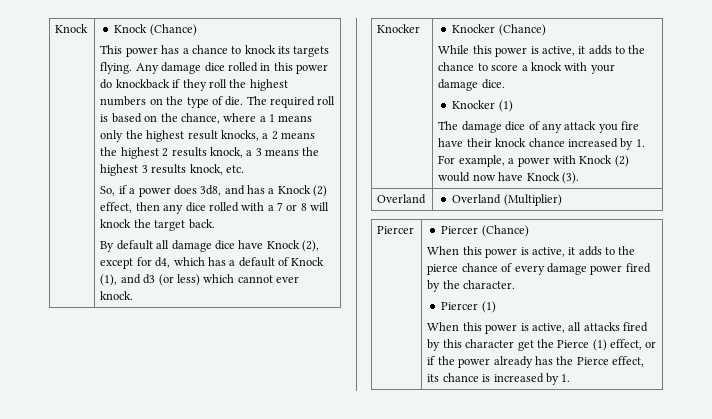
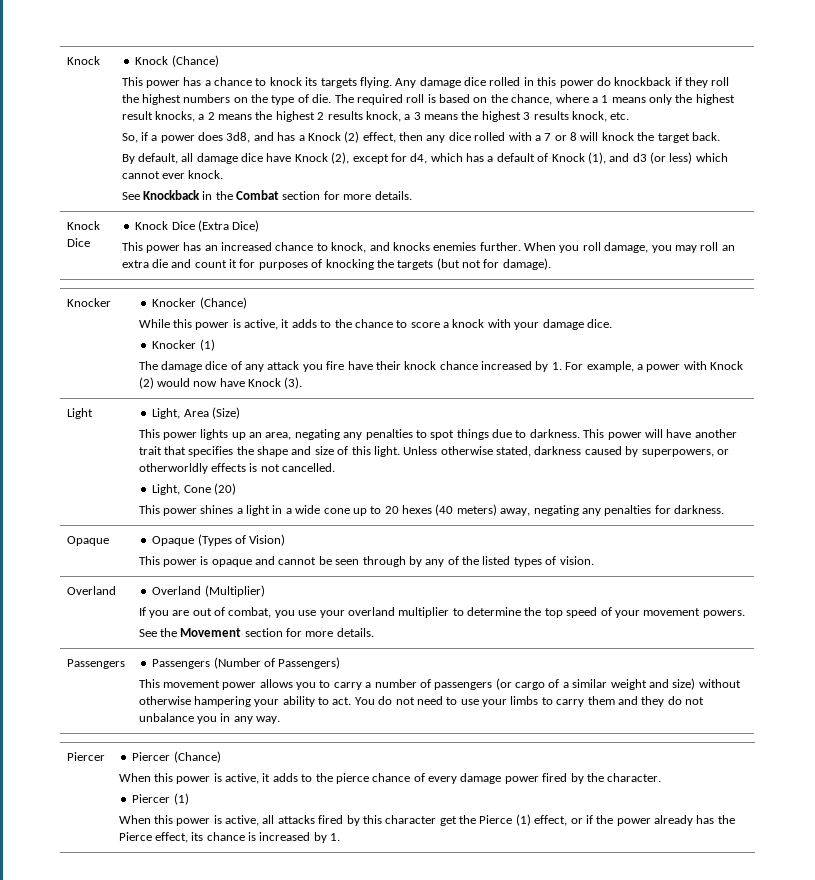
- By default all damage dice have Knock (2), except for d4, which has a default of Knock (1), and d3 (or less) which cannot ever knock.
+ By default, all damage dice have Knock (2), except for d4, which has a default of Knock (1), and d3 (or less) which cannot ever knock.
+ See Knockback in the Combat section for more details.
+ Knock Dice | Knock Dice (Extra Dice)
+ This power has an increased chance to knock, and knocks enemies further. When you roll damage, you may roll an extra die and count it for purposes of knocking the targets (but not for damage).
+ Light | Light, Area (Size)
+ This power lights up an area, negating any penalties to spot things due to darkness. This power will have another trait that specifies the shape and size of this light. Unless otherwise stated, darkness caused by superpowers, or otherworldly effects is not cancelled.
+ Light, Cone (20)
+ This power shines a light in a wide cone up to 20 hexes (40 meters) away, negating any penalties for darkness.
+ Opaque | Opaque (Types of Vision)
+ This power is opaque and cannot be seen through by any of the listed types of vision.
  Overland | Overland (Multiplier)
+ If you are out of combat, you use your overland multiplier to determine the top speed of your movement powers.
+ See the Movement section for more details.
+ Passengers | Passengers (Number of Passengers)
+ This movement power allows you to carry a number of passengers (or cargo of a similar weight and size) without otherwise hampering your ability to act. You do not need to use your limbs to carry them and they do not unbalance you in any way.

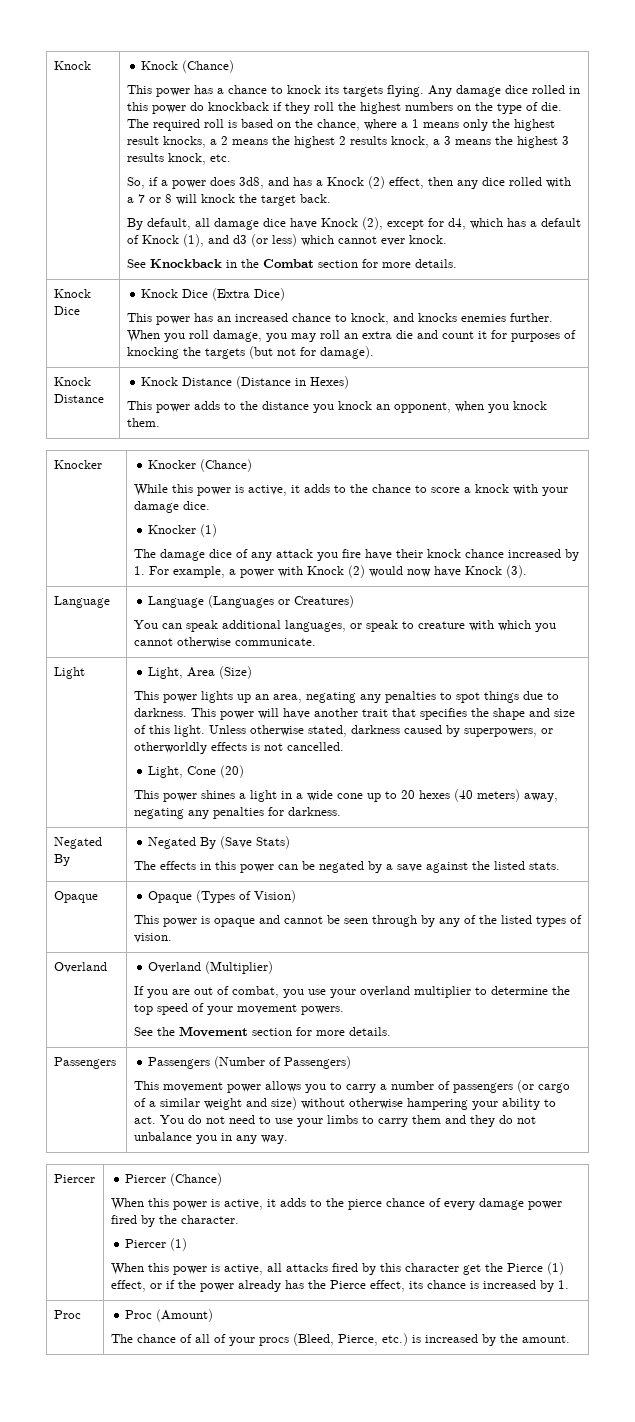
+ Knock Distance | Knock Distance (Distance in Hexes)
+ This power adds to the distance you knock an opponent, when you knock them.
+ Language | Language (Languages or Creatures)
+ You can speak additional languages, or speak to creature with which you cannot otherwise communicate.
+ Negated By | Negated By (Save Stats)
+ The effects in this power can be negated by a save against the listed stats.
+ Proc | Proc (Amount)
+ The chance of all of your procs (Bleed, Pierce, etc.) is increased by the amount.

